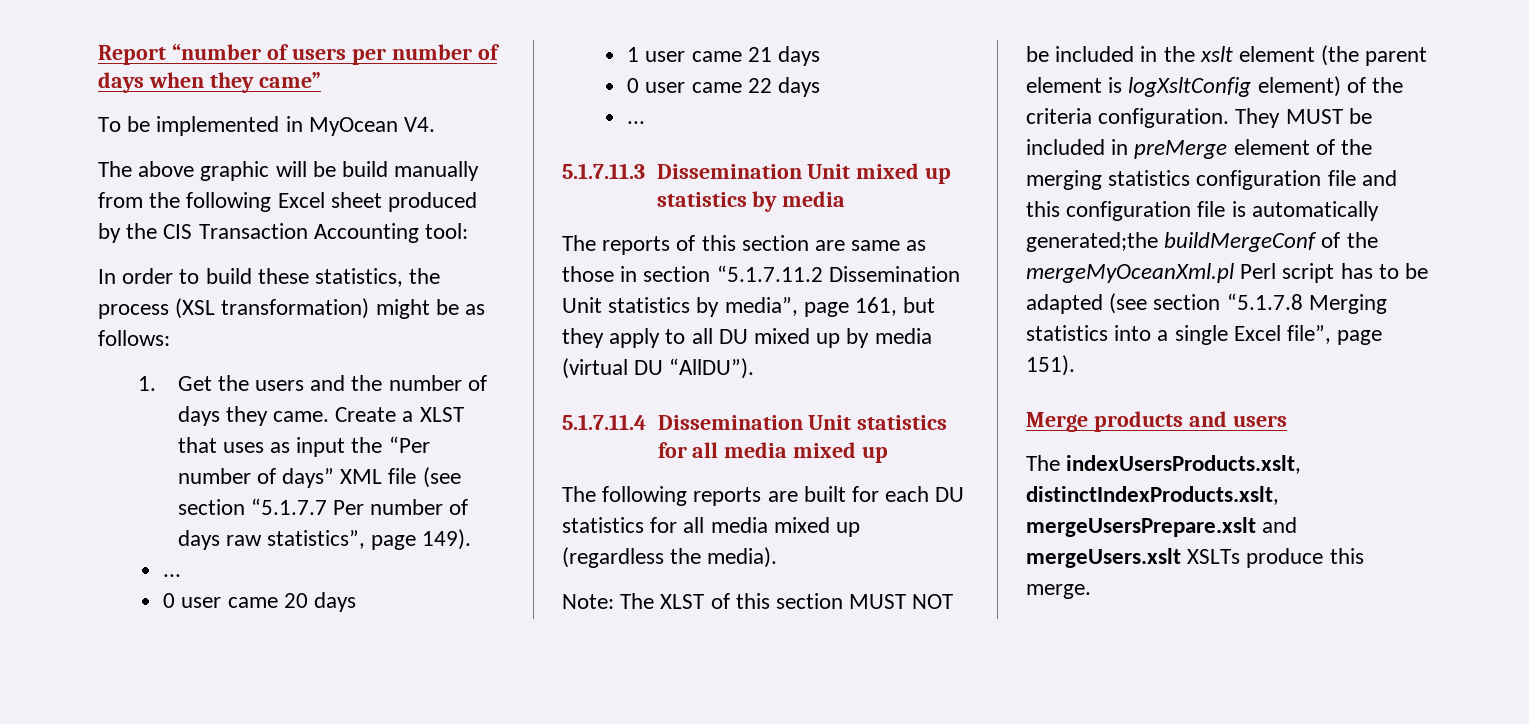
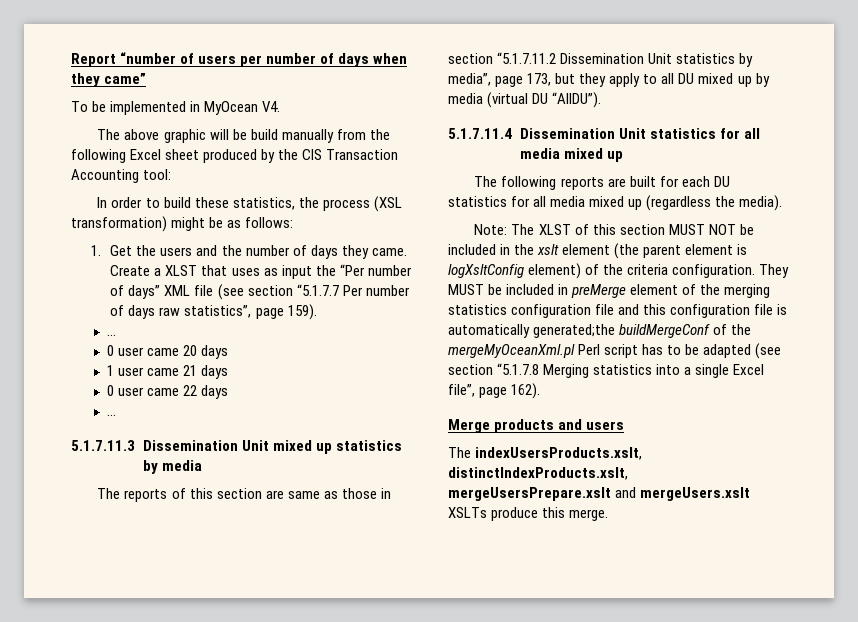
- Create a XLST that uses as input the “Per number of days” XML file (see section “5.1.7.7 Per number of days raw statistics”, page 149).
+ Create a XLST that uses as input the “Per number of days” XML file (see section “5.1.7.7 Per number of days raw statistics”, page 159).
- The reports of this section are same as those in section “5.1.7.11.2 Dissemination Unit statistics by media”, page 161, but they apply to all DU mixed up by media (virtual DU “AllDU”).
+ The reports of this section are same as those in section “5.1.7.11.2 Dissemination Unit statistics by media”, page 173, but they apply to all DU mixed up by media (virtual DU “AllDU”).
- They MUST be included in preMerge element of the merging statistics configuration file and this configuration file is automatically generated;the buildMergeConf of the mergeMyOceanXml.pl Perl script has to be adapted (see section “5.1.7.8 Merging statistics into a single Excel file”, page 151).
+ They MUST be included in preMerge element of the merging statistics configuration file and this configuration file is automatically generated;the buildMergeConf of the mergeMyOceanXml.pl Perl script has to be adapted (see section “5.1.7.8 Merging statistics into a single Excel file”, page 162).

